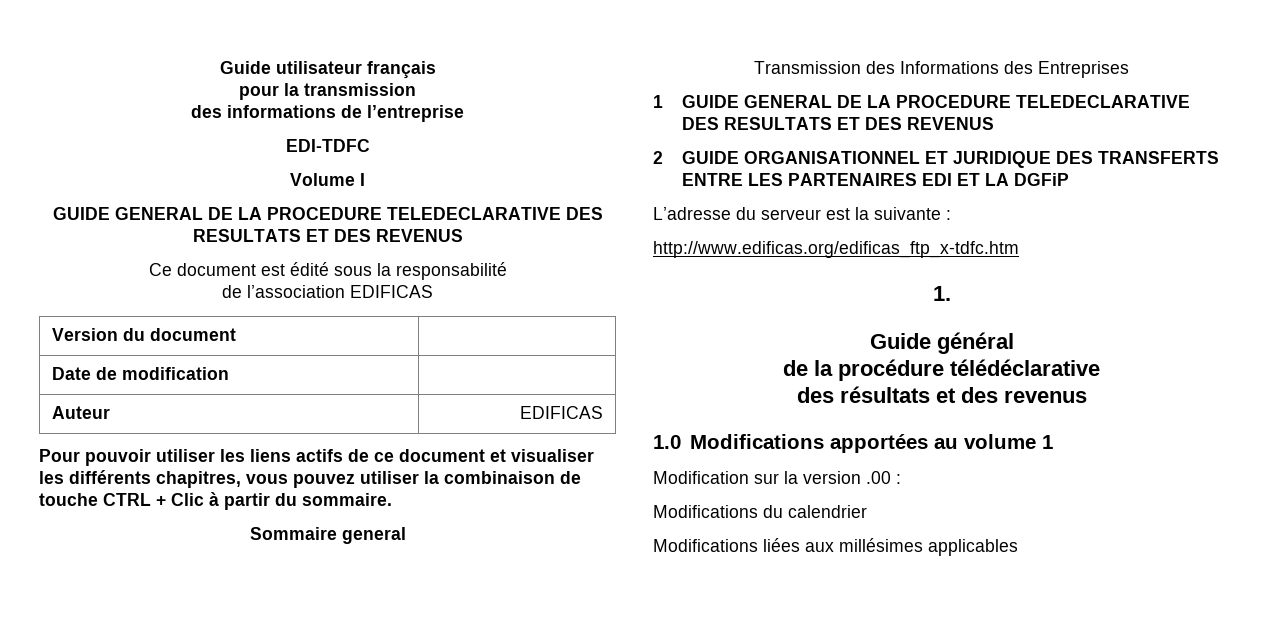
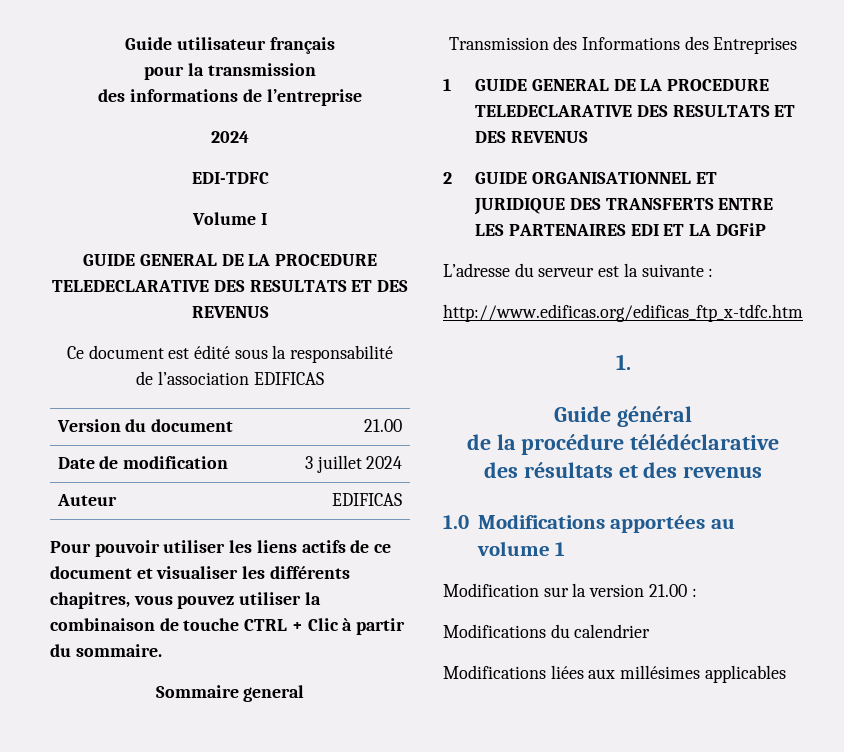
  des informations de l’entreprise
+ 2024
- Version du document |
+ Version du document | 21.00
- Date de modification |
+ Date de modification | 3 juillet 2024
- Modification sur la version .00 :
+ Modification sur la version 21.00 :

